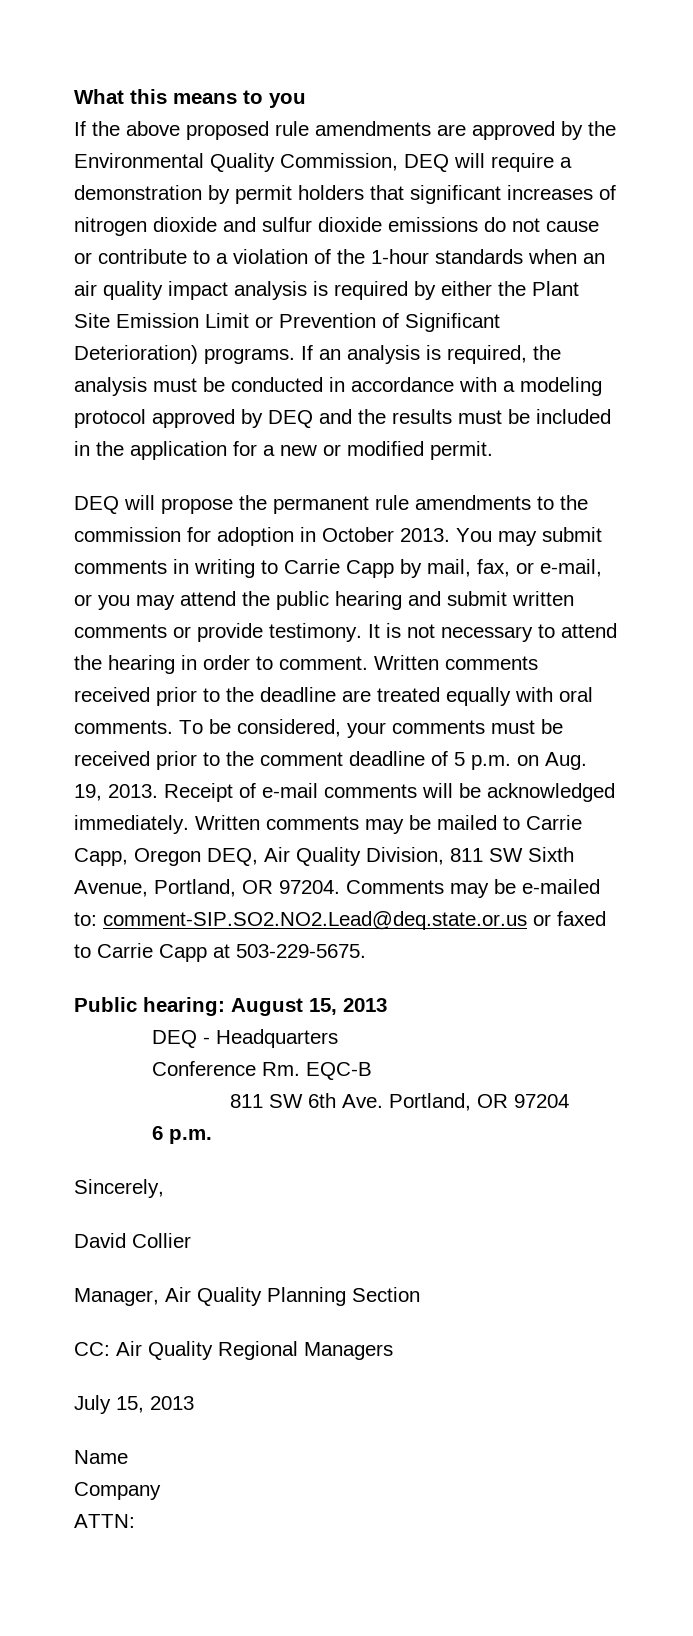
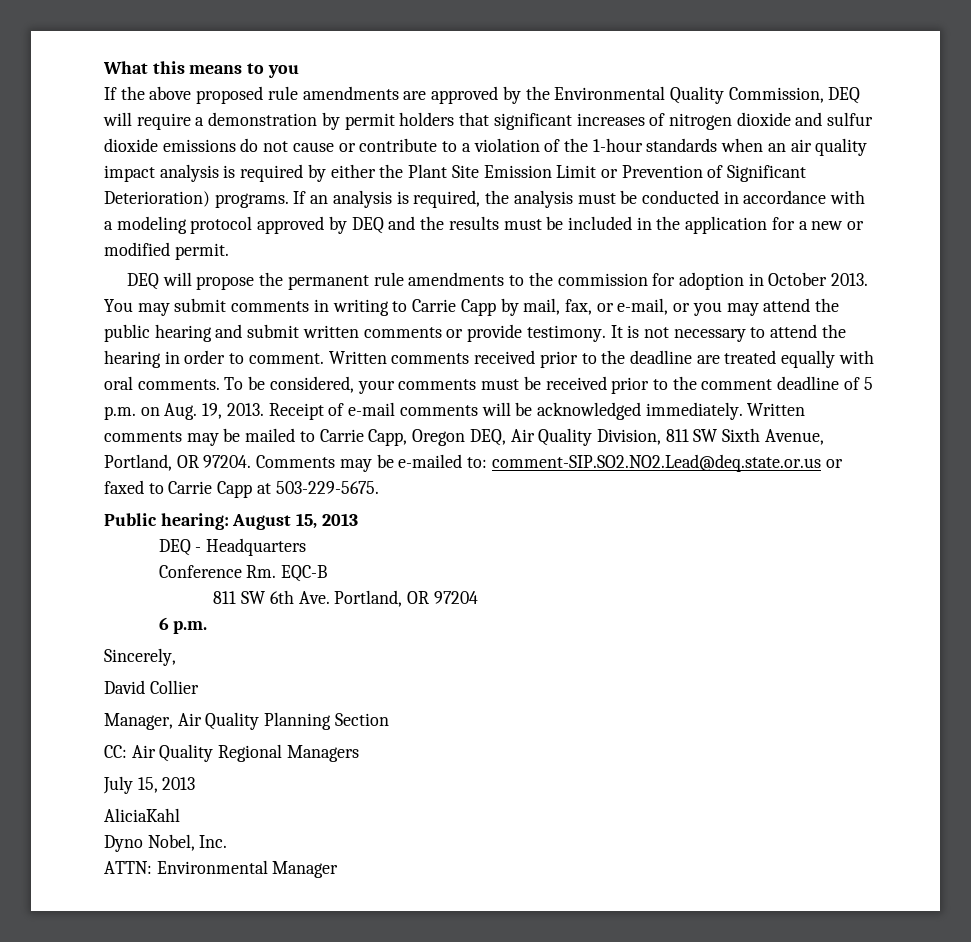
- Name
- Company
+ AliciaKahl
+ Dyno Nobel, Inc.
- ATTN:
+ ATTN: Environmental Manager

